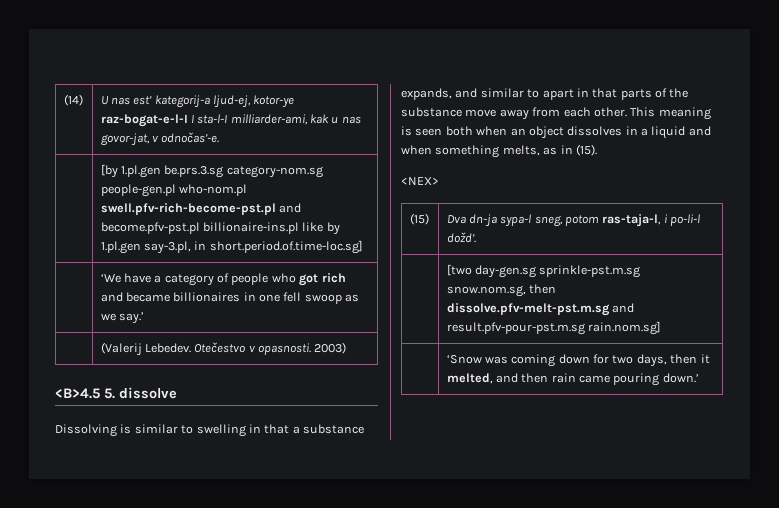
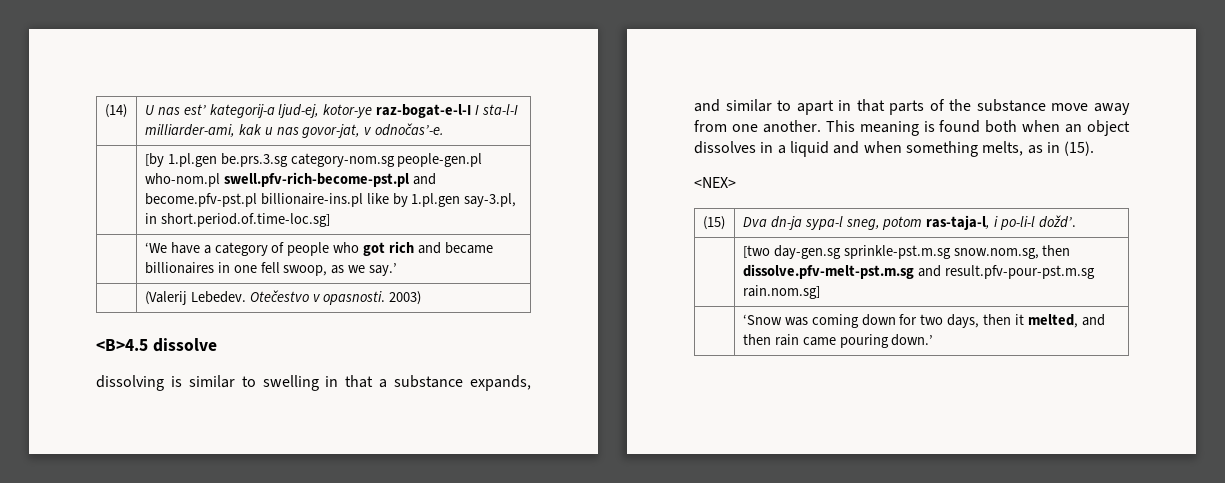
- | ‘We have a category of people who got rich and became billionaires in one fell swoop as we say.’
+ | ‘We have a category of people who got rich and became billionaires in one fell swoop, as we say.’
- <B>4.5 5. dissolve
+ <B>4.5 dissolve
- Dissolving is similar to swelling in that a substance expands, and similar to apart in that parts of the substance move away from each other.
+ dissolving is similar to swelling in that a substance expands, and similar to apart in that parts of the substance move away from one another.
- This meaning is seen both when an object dissolves in a liquid and when something melts, as in (15).
+ This meaning is found both when an object dissolves in a liquid and when something melts, as in (15).

